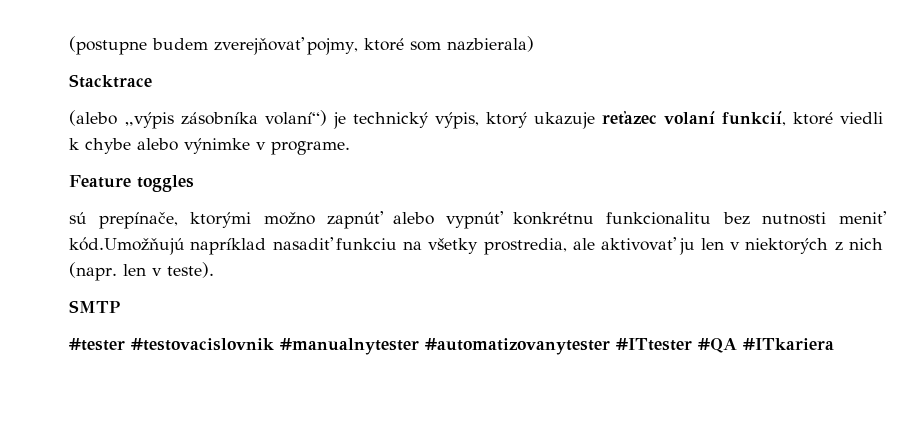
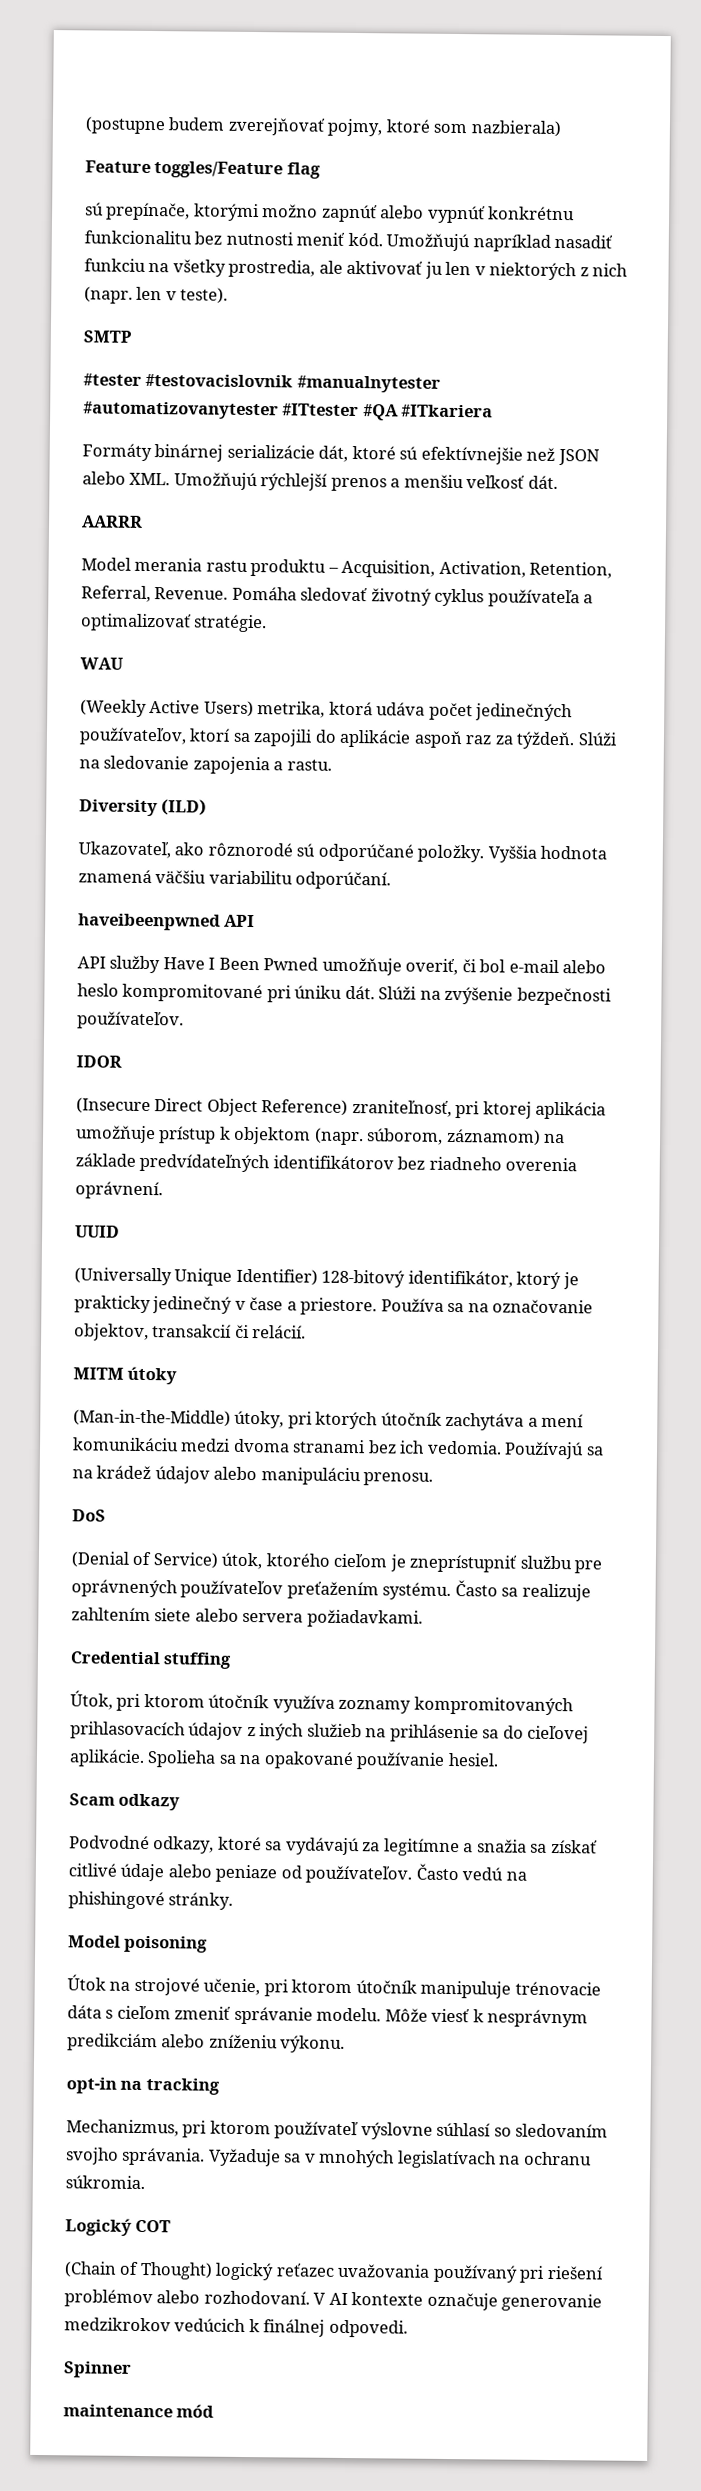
- Stacktrace
- (alebo „výpis zásobníka volaní“) je technický výpis, ktorý ukazuje reťazec volaní funkcií, ktoré viedli k chybe alebo výnimke v programe.
- Feature toggles
+ Feature toggles/Feature flag
- sú prepínače, ktorými možno zapnúť alebo vypnúť konkrétnu funkcionalitu bez nutnosti meniť kód.Umožňujú napríklad nasadiť funkciu na všetky prostredia, ale aktivovať ju len v niektorých z nich (napr. len v teste).
+ sú prepínače, ktorými možno zapnúť alebo vypnúť konkrétnu funkcionalitu bez nutnosti meniť kód. Umožňujú napríklad nasadiť funkciu na všetky prostredia, ale aktivovať ju len v niektorých z nich (napr. len v teste).
+ Formáty binárnej serializácie dát, ktoré sú efektívnejšie než JSON alebo XML. Umožňujú rýchlejší prenos a menšiu veľkosť dát.
+ AARRR
+ Model merania rastu produktu – Acquisition, Activation, Retention, Referral, Revenue. Pomáha sledovať životný cyklus používateľa a optimalizovať stratégie.
+ WAU
+ (Weekly Active Users) metrika, ktorá udáva počet jedinečných používateľov, ktorí sa zapojili do aplikácie aspoň raz za týždeň. Slúži na sledovanie zapojenia a rastu.
+ Diversity (ILD)
+ Ukazovateľ, ako rôznorodé sú odporúčané položky. Vyššia hodnota znamená väčšiu variabilitu odporúčaní.
+ haveibeenpwned API
+ API služby Have I Been Pwned umožňuje overiť, či bol e-mail alebo heslo kompromitované pri úniku dát. Slúži na zvýšenie bezpečnosti používateľov.
+ IDOR
+ (Insecure Direct Object Reference) zraniteľnosť, pri ktorej aplikácia umožňuje prístup k objektom (napr. súborom, záznamom) na základe predvídateľných identifikátorov bez riadneho overenia oprávnení.
+ UUID
+ (Universally Unique Identifier) 128-bitový identifikátor, ktorý je prakticky jedinečný v čase a priestore. Používa sa na označovanie objektov, transakcií či relácií.
+ MITM útoky
+ (Man-in-the-Middle) útoky, pri ktorých útočník zachytáva a mení komunikáciu medzi dvoma stranami bez ich vedomia. Používajú sa na krádež údajov alebo manipuláciu prenosu.
+ DoS
+ (Denial of Service) útok, ktorého cieľom je zneprístupniť službu pre oprávnených používateľov preťažením systému. Často sa realizuje zahltením siete alebo servera požiadavkami.
+ Credential stuffing
+ Útok, pri ktorom útočník využíva zoznamy kompromitovaných prihlasovacích údajov z iných služieb na prihlásenie sa do cieľovej aplikácie. Spolieha sa na opakované používanie hesiel.
+ Scam odkazy
+ Podvodné odkazy, ktoré sa vydávajú za legitímne a snažia sa získať citlivé údaje alebo peniaze od používateľov. Často vedú na phishingové stránky.
+ Model poisoning
+ Útok na strojové učenie, pri ktorom útočník manipuluje trénovacie dáta s cieľom zmeniť správanie modelu. Môže viesť k nesprávnym predikciám alebo zníženiu výkonu.
+ opt-in na tracking
+ Mechanizmus, pri ktorom používateľ výslovne súhlasí so sledovaním svojho správania. Vyžaduje sa v mnohých legislatívach na ochranu súkromia.
+ Logický COT
+ (Chain of Thought) logický reťazec uvažovania používaný pri riešení problémov alebo rozhodovaní. V AI kontexte označuje generovanie medzikrokov vedúcich k finálnej odpovedi.
+ Spinner
+ maintenance mód

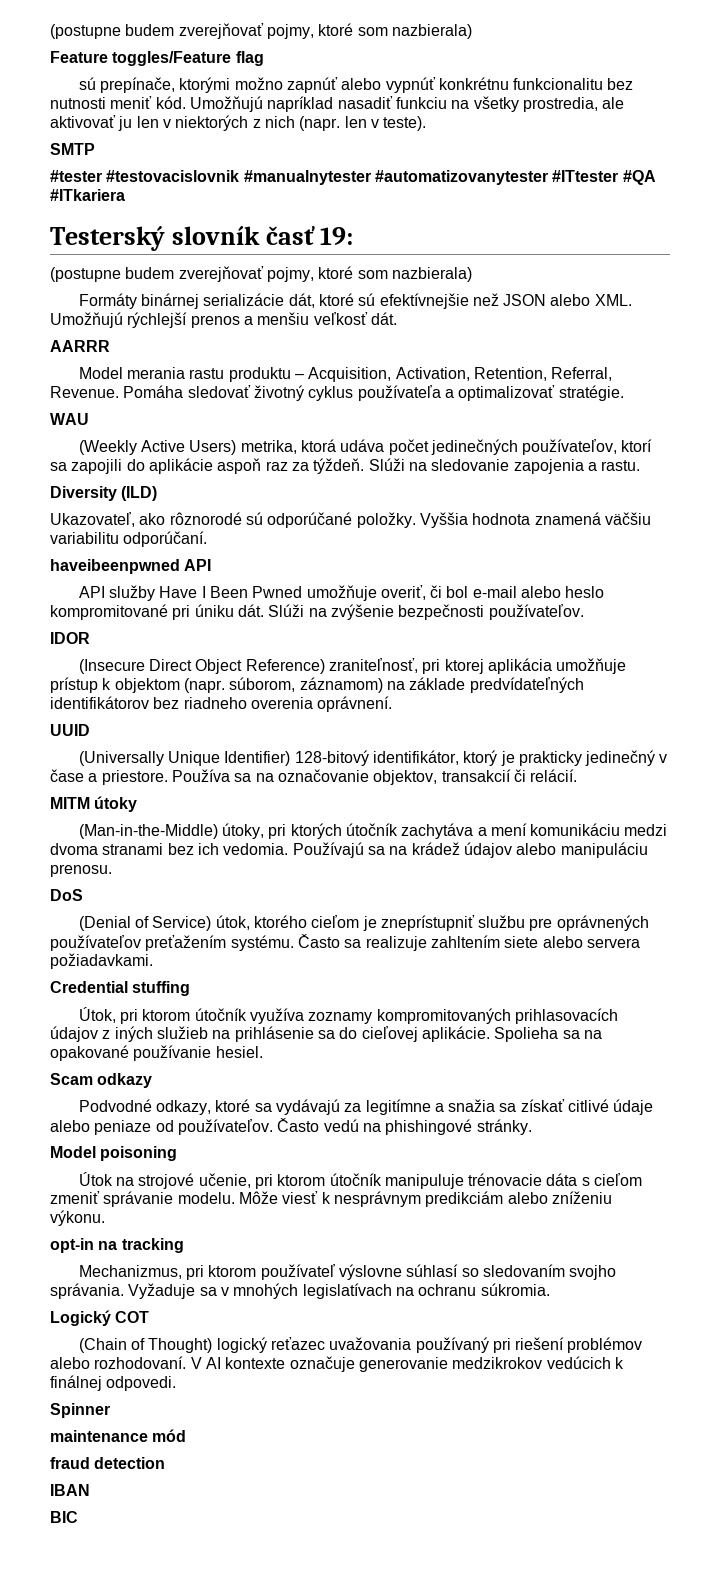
+ Testerský slovník časť 19:
+ (postupne budem zverejňovať pojmy, ktoré som nazbierala)
+ fraud detection
+ IBAN
+ BIC

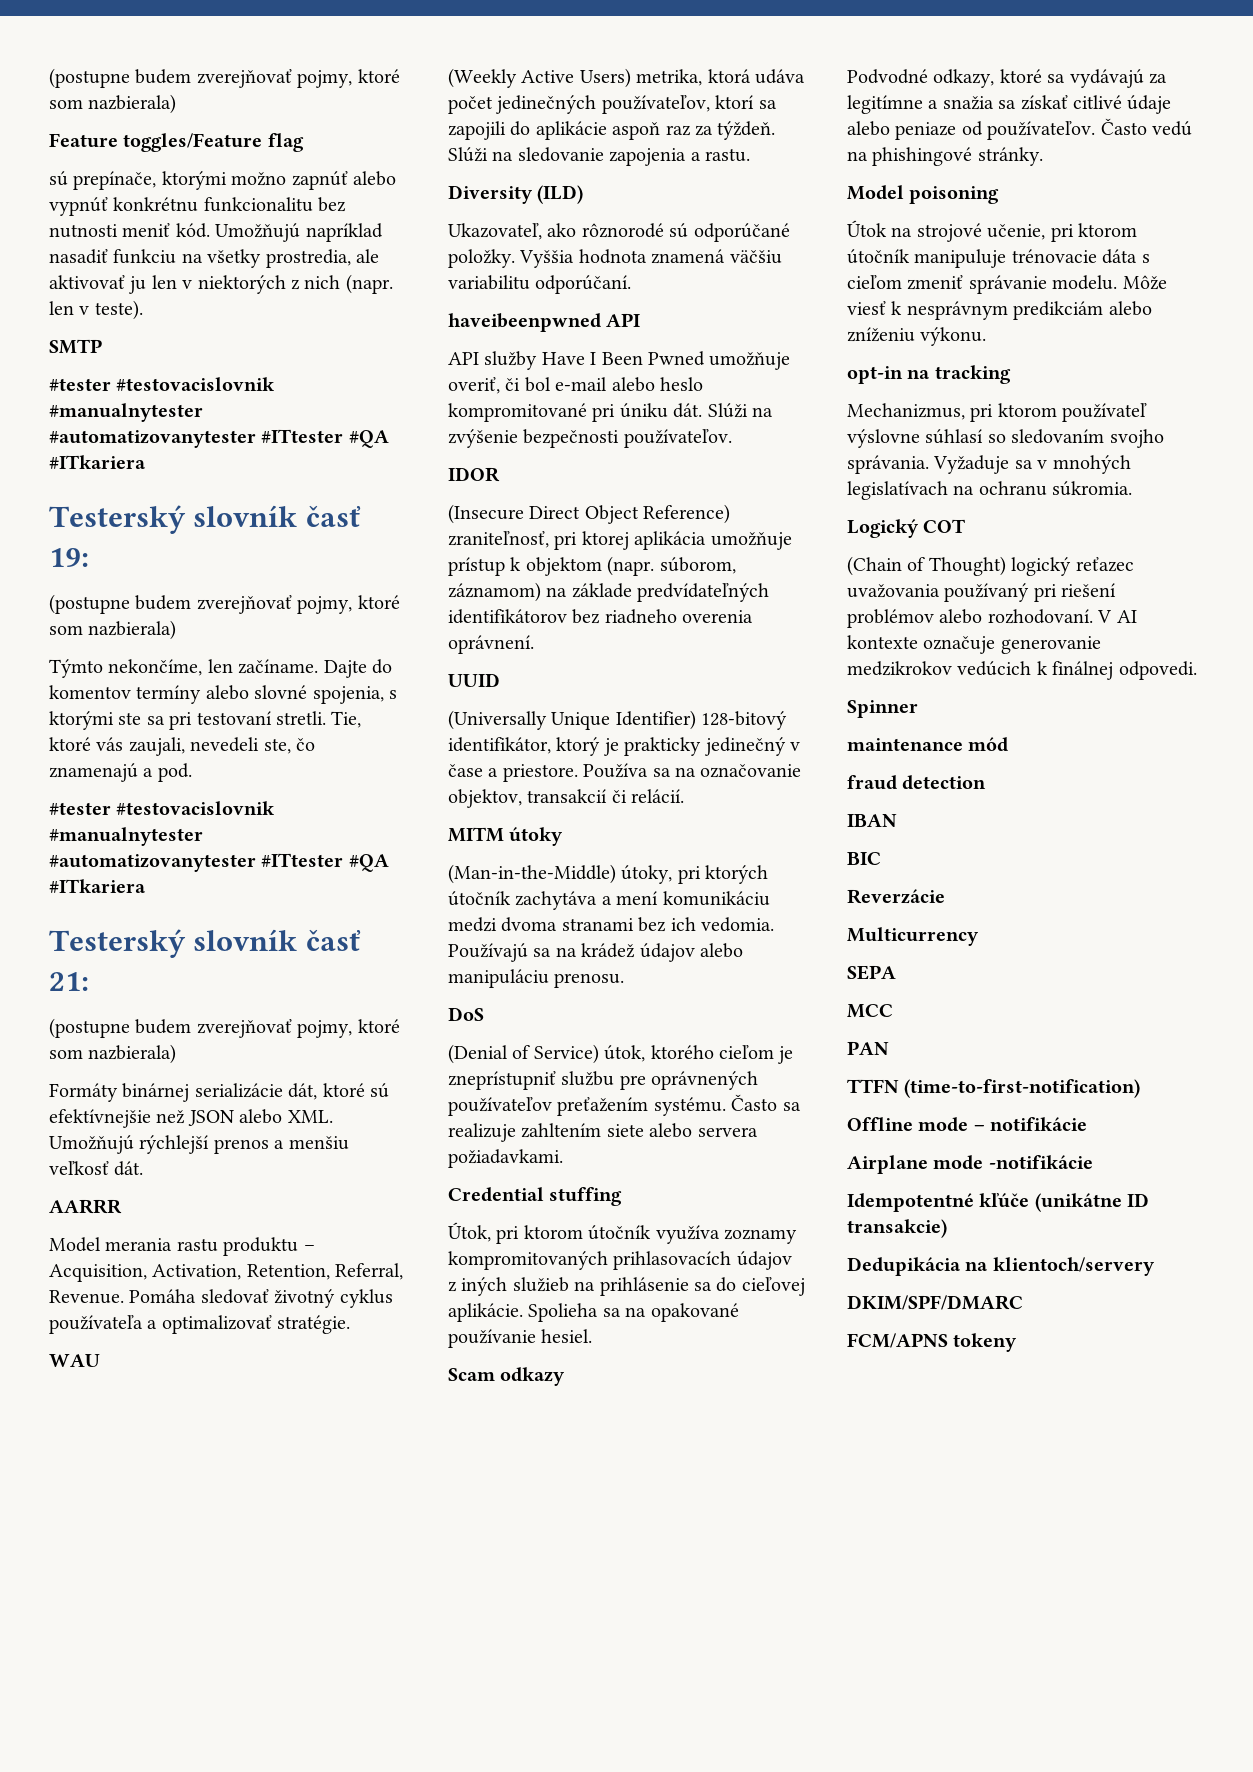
+ Týmto nekončíme, len začíname. Dajte do komentov termíny alebo slovné spojenia, s ktorými ste sa pri testovaní stretli. Tie, ktoré vás zaujali, nevedeli ste, čo znamenajú a pod.
+ #tester #testovacislovnik #manualnytester #automatizovanytester #ITtester #QA #ITkariera
+ Testerský slovník časť 21:
+ (postupne budem zverejňovať pojmy, ktoré som nazbierala)
+ Reverzácie
+ Multicurrency
+ SEPA
+ MCC
+ PAN
+ TTFN (time-to-first-notification)
+ Offline mode – notifikácie
+ Airplane mode -notifikácie
+ Idempotentné kľúče (unikátne ID transakcie)
+ Dedupikácia na klientoch/servery
+ DKIM/SPF/DMARC
+ FCM/APNS tokeny

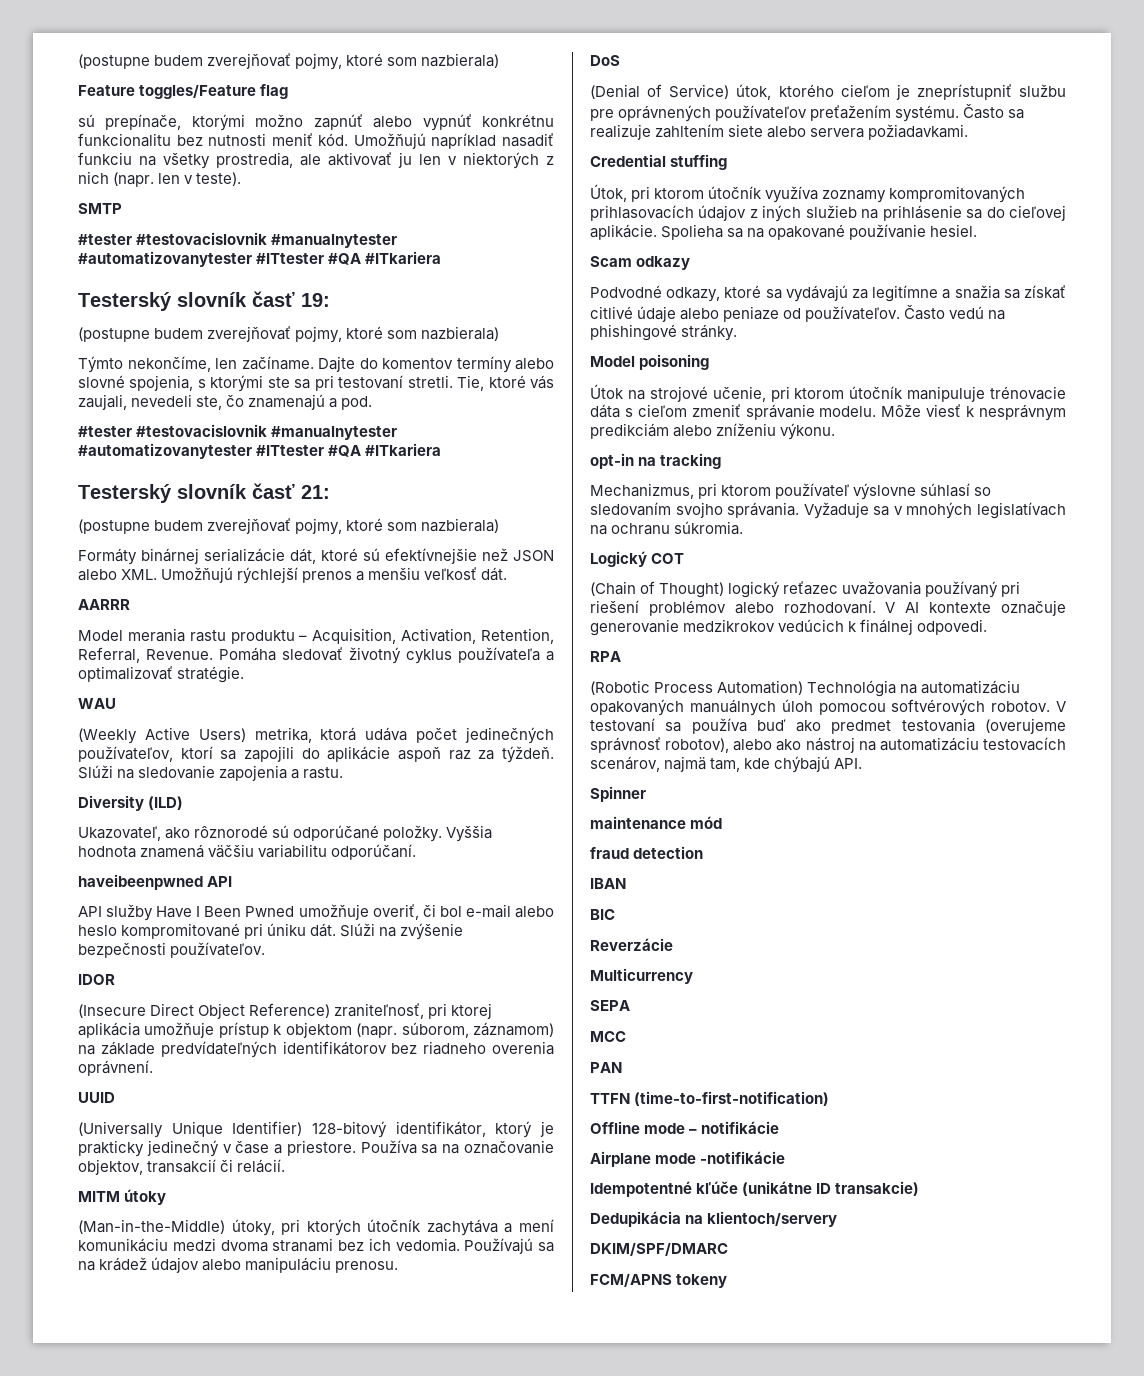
+ RPA
+ (Robotic Process Automation) Technológia na automatizáciu opakovaných manuálnych úloh pomocou softvérových robotov. V testovaní sa používa buď ako predmet testovania (overujeme správnosť robotov), alebo ako nástroj na automatizáciu testovacích scenárov, najmä tam, kde chýbajú API.

